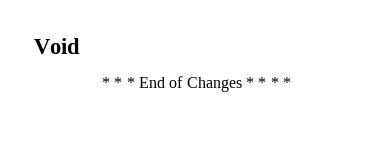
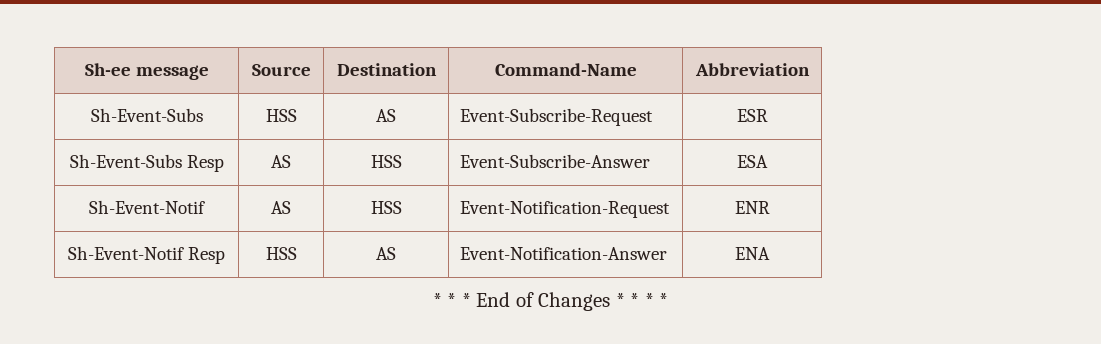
- Void
+ Sh-ee message | Source | Destination | Command-Name | Abbreviation
+ Sh-Event-Subs | HSS | AS | Event-Subscribe-Request | ESR
+ Sh-Event-Subs Resp | AS | HSS | Event-Subscribe-Answer | ESA
+ Sh-Event-Notif | AS | HSS | Event-Notification-Request | ENR
+ Sh-Event-Notif Resp | HSS | AS | Event-Notification-Answer | ENA

